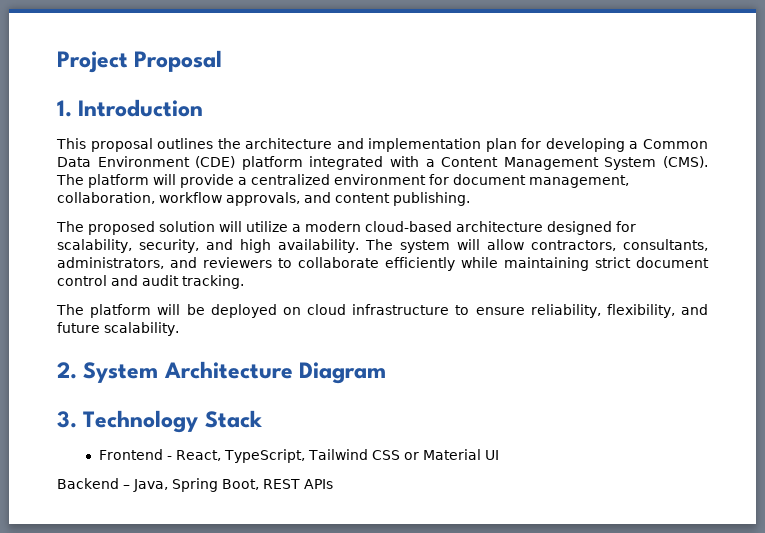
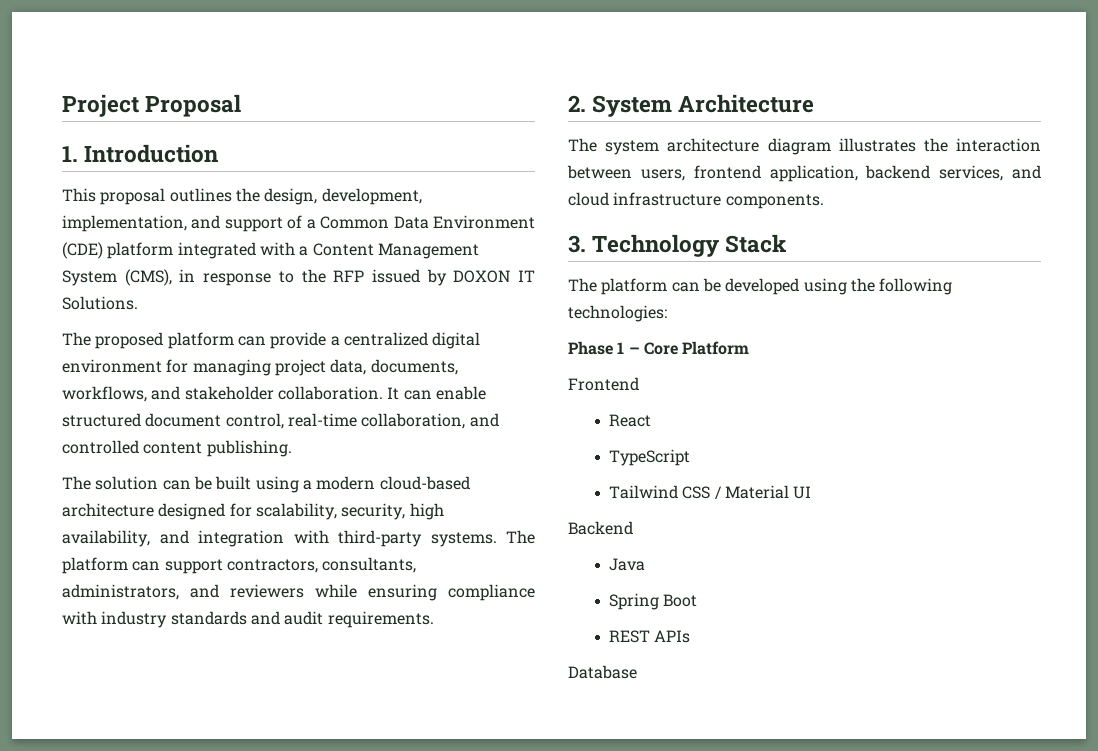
- This proposal outlines the architecture and implementation plan for developing a Common Data Environment (CDE) platform integrated with a Content Management System (CMS). The platform will provide a centralized environment for document management, collaboration, workflow approvals, and content publishing.
- The proposed solution will utilize a modern cloud-based architecture designed for scalability, security, and high availability. The system will allow contractors, consultants, administrators, and reviewers to collaborate efficiently while maintaining strict document control and audit tracking.
- The platform will be deployed on cloud infrastructure to ensure reliability, flexibility, and future scalability.
- 2. System Architecture Diagram
+ This proposal outlines the design, development, implementation, and support of a Common Data Environment (CDE) platform integrated with a Content Management System (CMS), in response to the RFP issued by DOXON IT Solutions.
+ The proposed platform can provide a centralized digital environment for managing project data, documents, workflows, and stakeholder collaboration. It can enable structured document control, real-time collaboration, and controlled content publishing.
+ The solution can be built using a modern cloud-based architecture designed for scalability, security, high availability, and integration with third-party systems. The platform can support contractors, consultants, administrators, and reviewers while ensuring compliance with industry standards and audit requirements.
+ 2. System Architecture
+ The system architecture diagram illustrates the interaction between users, frontend application, backend services, and cloud infrastructure components.
  3. Technology Stack
- Frontend - React, TypeScript, Tailwind CSS or Material UI
+ The platform can be developed using the following technologies:
+ Phase 1 – Core Platform
+ Frontend
+ React
+ TypeScript
+ Tailwind CSS / Material UI
- Backend – Java, Spring Boot, REST APIs
+ Backend
+ Java
+ Spring Boot
+ REST APIs
+ Database

